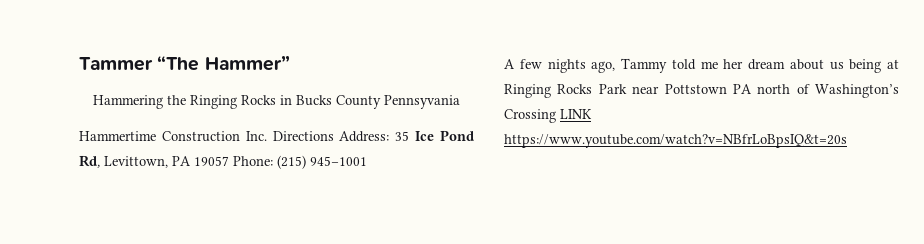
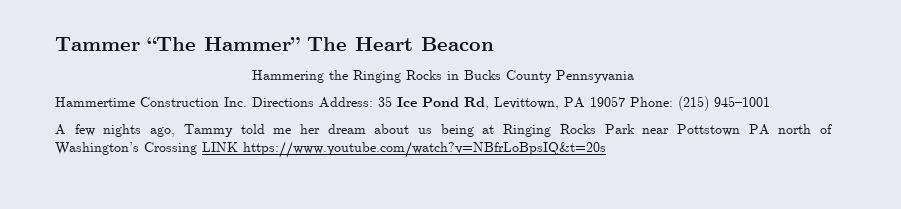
- Tammer “The Hammer”
+ Tammer “The Hammer” The Heart Beacon

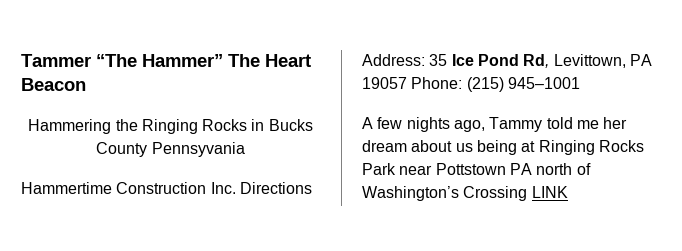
- A few nights ago, Tammy told me her dream about us being at Ringing Rocks Park near Pottstown PA north of Washington’s Crossing LINK https://www.youtube.com/watch?v=NBfrLoBpsIQ&t=20s
+ A few nights ago, Tammy told me her dream about us being at Ringing Rocks Park near Pottstown PA north of Washington’s Crossing LINK

